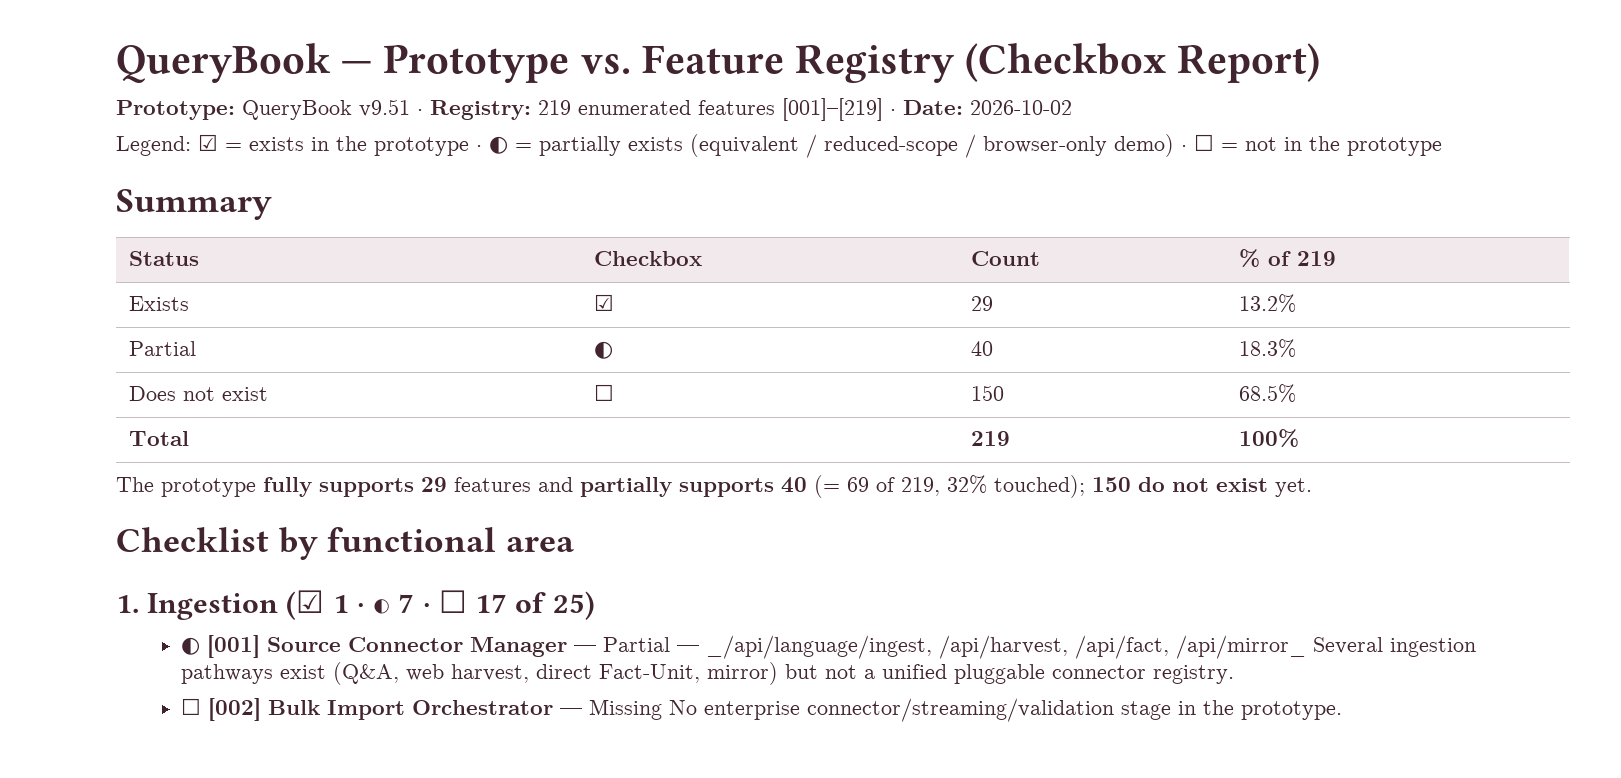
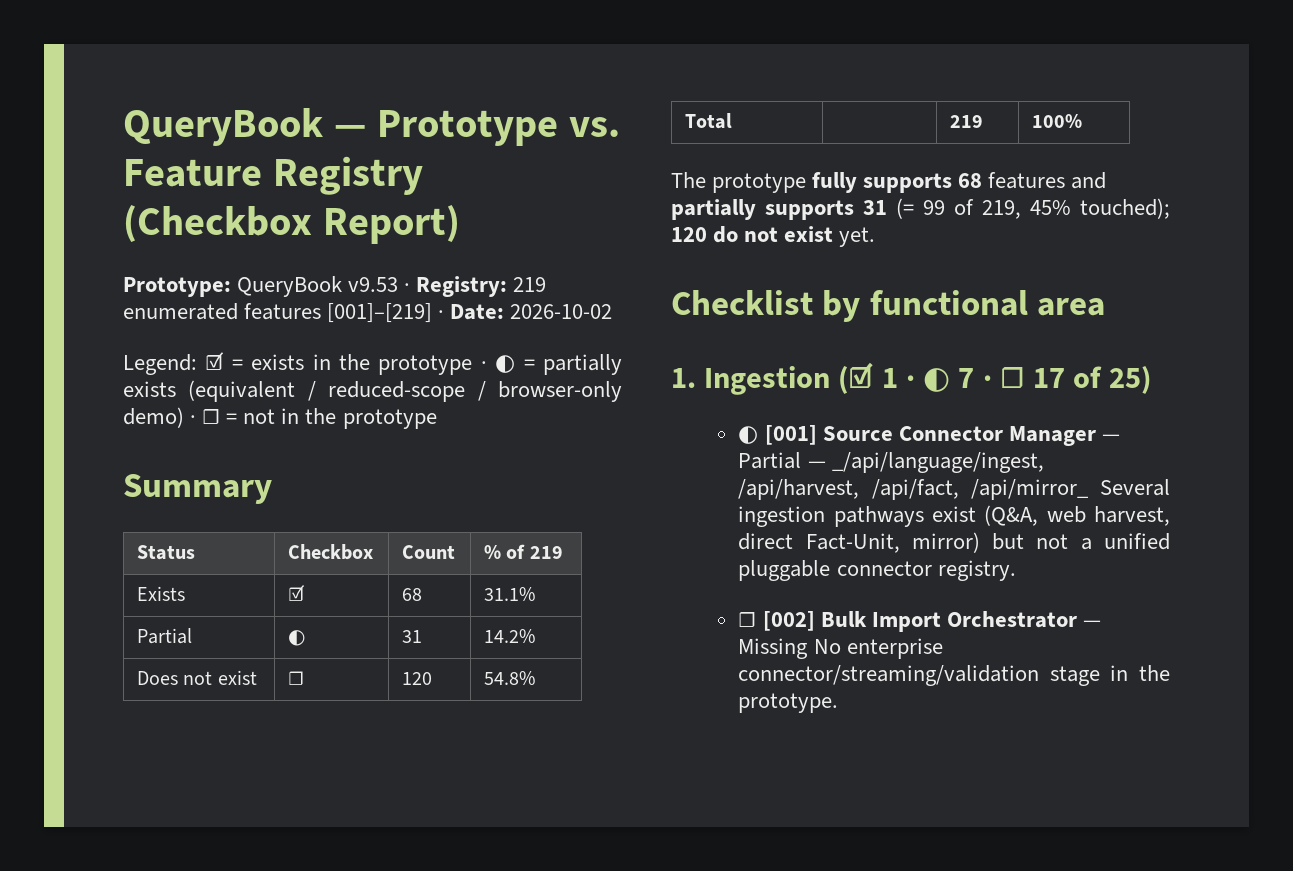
- Prototype: QueryBook v9.51 · Registry: 219 enumerated features [001]–[219] · Date: 2026-10-02
+ Prototype: QueryBook v9.53 · Registry: 219 enumerated features [001]–[219] · Date: 2026-10-02
- Exists | ☑ | 29 | 13.2%
+ Exists | ☑ | 68 | 31.1%
- Partial | ◐ | 40 | 18.3%
+ Partial | ◐ | 31 | 14.2%
- Does not exist | ☐ | 150 | 68.5%
+ Does not exist | ☐ | 120 | 54.8%
- The prototype fully supports 29 features and partially supports 40 (= 69 of 219, 32% touched); 150 do not exist yet.
+ The prototype fully supports 68 features and partially supports 31 (= 99 of 219, 45% touched); 120 do not exist yet.

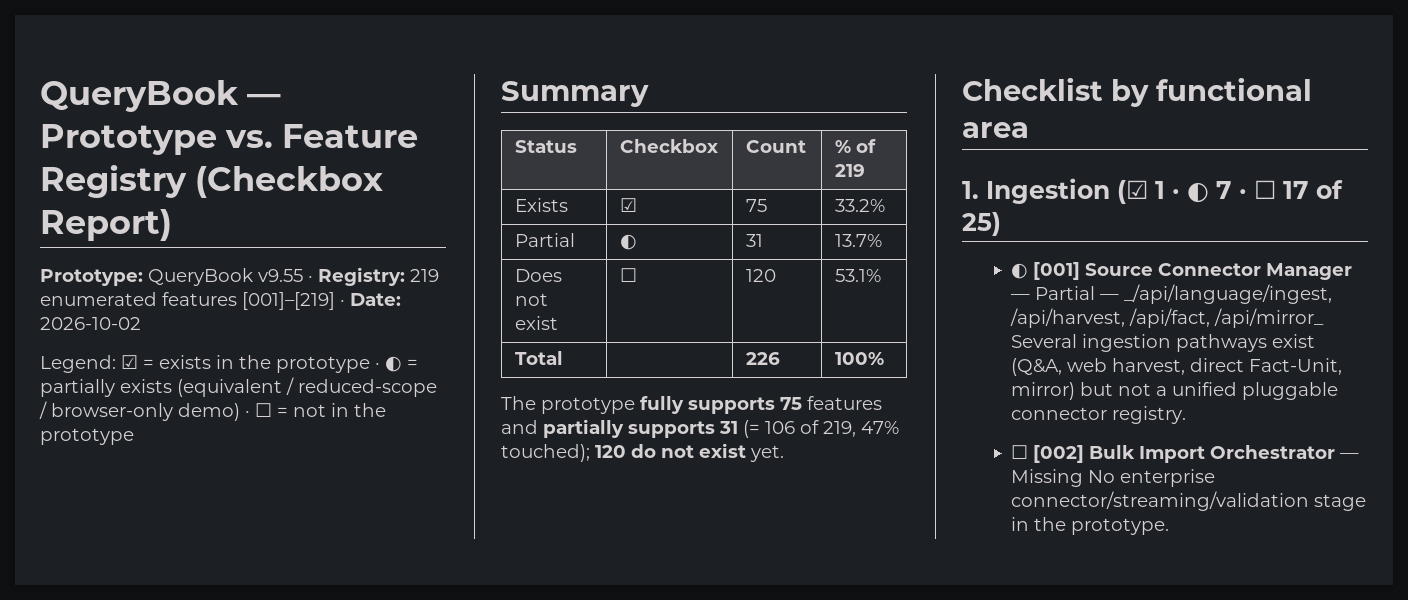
- Prototype: QueryBook v9.53 · Registry: 219 enumerated features [001]–[219] · Date: 2026-10-02
+ Prototype: QueryBook v9.55 · Registry: 219 enumerated features [001]–[219] · Date: 2026-10-02
- Exists | ☑ | 68 | 31.1%
+ Exists | ☑ | 75 | 33.2%
- Partial | ◐ | 31 | 14.2%
+ Partial | ◐ | 31 | 13.7%
- Does not exist | ☐ | 120 | 54.8%
+ Does not exist | ☐ | 120 | 53.1%
- Total | | 219 | 100%
+ Total | | 226 | 100%
- The prototype fully supports 68 features and partially supports 31 (= 99 of 219, 45% touched); 120 do not exist yet.
+ The prototype fully supports 75 features and partially supports 31 (= 106 of 219, 47% touched); 120 do not exist yet.

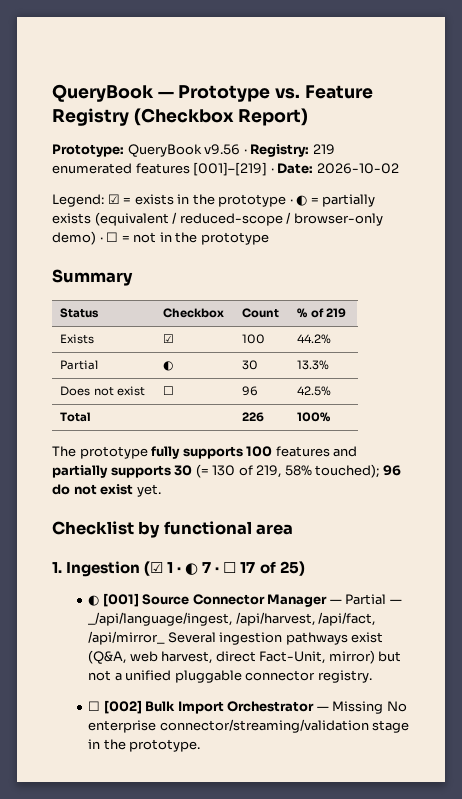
- Prototype: QueryBook v9.55 · Registry: 219 enumerated features [001]–[219] · Date: 2026-10-02
+ Prototype: QueryBook v9.56 · Registry: 219 enumerated features [001]–[219] · Date: 2026-10-02
- Exists | ☑ | 75 | 33.2%
+ Exists | ☑ | 100 | 44.2%
- Partial | ◐ | 31 | 13.7%
+ Partial | ◐ | 30 | 13.3%
- Does not exist | ☐ | 120 | 53.1%
+ Does not exist | ☐ | 96 | 42.5%
- The prototype fully supports 75 features and partially supports 31 (= 106 of 219, 47% touched); 120 do not exist yet.
+ The prototype fully supports 100 features and partially supports 30 (= 130 of 219, 58% touched); 96 do not exist yet.

